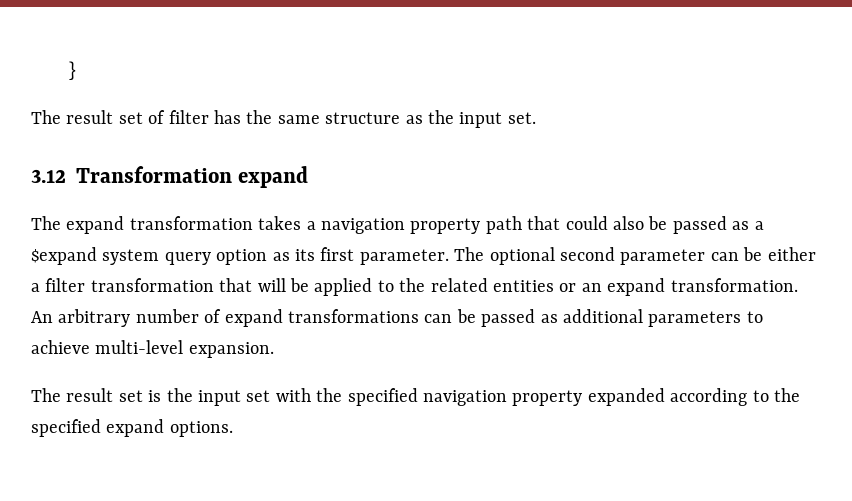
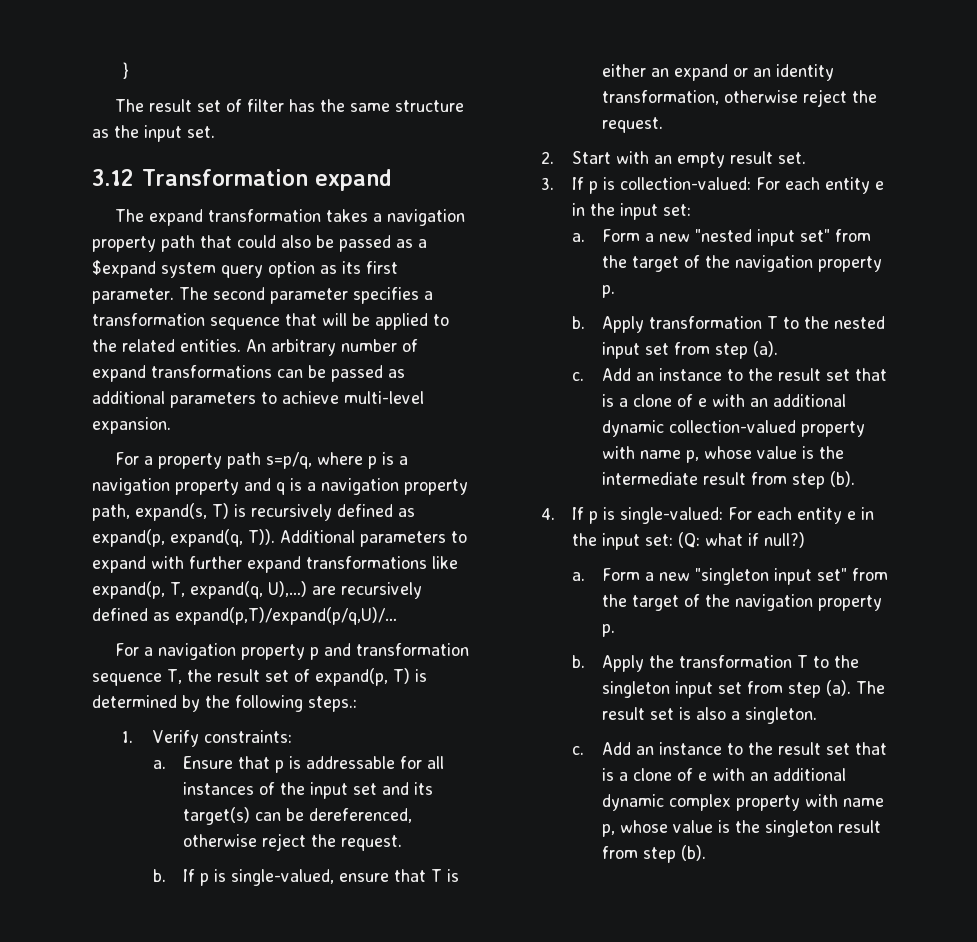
- The optional second parameter can be either a filter transformation that will be applied to the related entities or an expand transformation.
+ The second parameter specifies a transformation sequence that will be applied to the related entities.
- The result set is the input set with the specified navigation property expanded according to the specified expand options.
+ For a property path s=p/q, where p is a navigation property and q is a navigation property path, expand(s, T) is recursively defined as expand(p, expand(q, T)). Additional parameters to expand with further expand transformations like expand(p, T, expand(q, U),…) are recursively defined as expand(p,T)/expand(p/q,U)/…
+ For a navigation property p and transformation sequence T, the result set of expand(p, T) is determined by the following steps.:
+ 1. Verify constraints:
+ a. Ensure that p is addressable for all instances of the input set and its target(s) can be dereferenced, otherwise reject the request.
+ b. If p is single-valued, ensure that T is either an expand or an identity transformation, otherwise reject the request.
+ 2. Start with an empty result set.
+ 3. If p is collection-valued: For each entity e in the input set:
+ a. Form a new "nested input set" from the target of the navigation property p.
+ b. Apply transformation T to the nested input set from step (a).
+ c. Add an instance to the result set that is a clone of e with an additional dynamic collection-valued property with name p, whose value is the intermediate result from step (b).
+ 4. If p is single-valued: For each entity e in the input set: (Q: what if null?)
+ a. Form a new "singleton input set" from the target of the navigation property p.
+ b. Apply the transformation T to the singleton input set from step (a). The result set is also a singleton.
+ c. Add an instance to the result set that is a clone of e with an additional dynamic complex property with name p, whose value is the singleton result from step (b).

